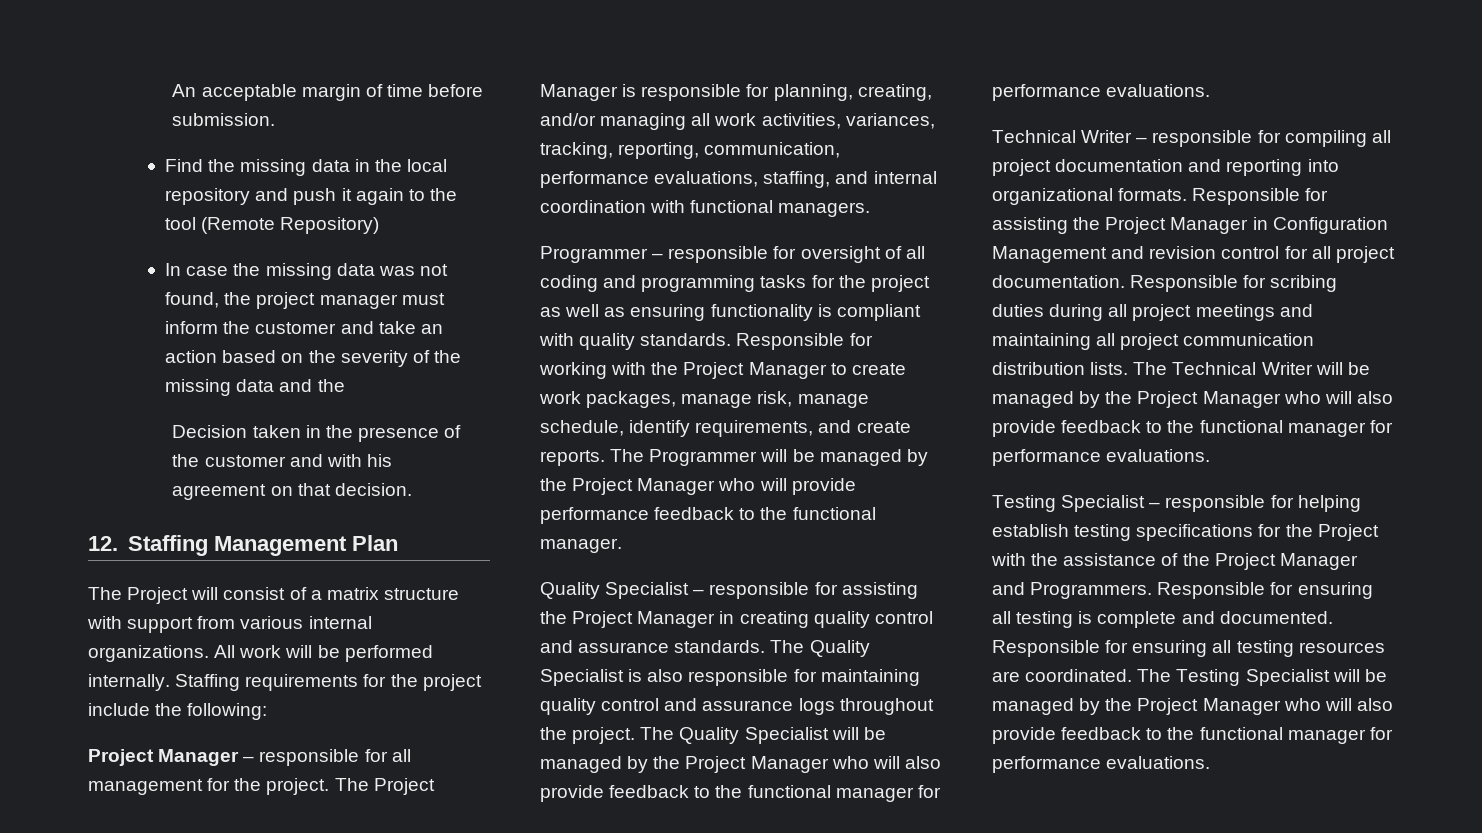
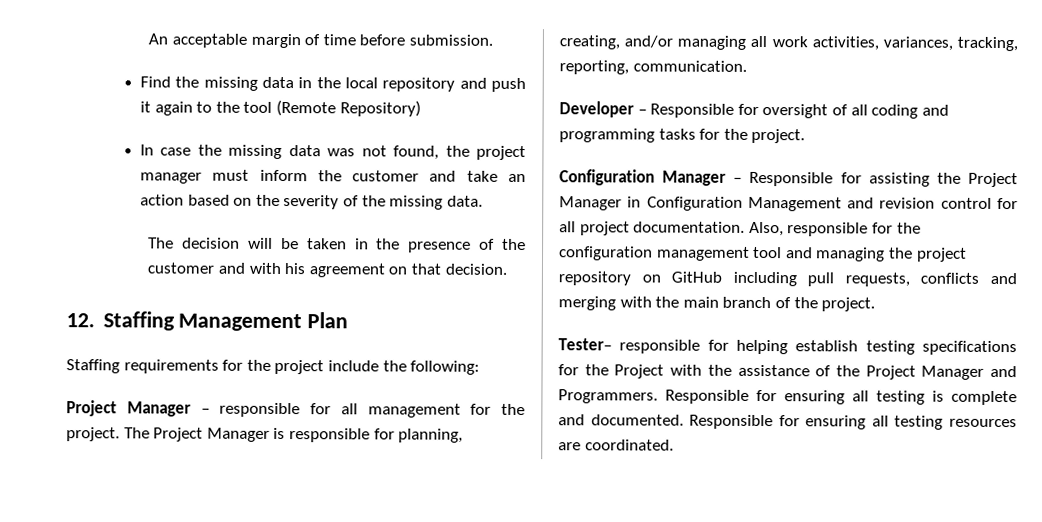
- In case the missing data was not found, the project manager must inform the customer and take an action based on the severity of the missing data and the
- Decision taken in the presence of the customer and with his agreement on that decision.
+ In case the missing data was not found, the project manager must inform the customer and take an action based on the severity of the missing data.
+ The decision will be taken in the presence of the customer and with his agreement on that decision.
- The Project will consist of a matrix structure with support from various internal organizations. All work will be performed internally.
- The Project Manager is responsible for planning, creating, and/or managing all work activities, variances, tracking, reporting, communication, performance evaluations, staffing, and internal coordination with functional managers.
- Programmer – responsible for oversight of all coding and programming tasks for the project as well as ensuring functionality is compliant with quality standards. Responsible for working with the Project Manager to create work packages, manage risk, manage schedule, identify requirements, and create reports. The Programmer will be managed by the Project Manager who will provide performance feedback to the functional manager.
- Quality Specialist – responsible for assisting the Project Manager in creating quality control and assurance standards. The Quality Specialist is also responsible for maintaining quality control and assurance logs throughout the project. The Quality Specialist will be managed by the Project Manager who will also provide feedback to the functional manager for performance evaluations.
- Technical Writer – responsible for compiling all project documentation and reporting into organizational formats. Responsible for assisting the Project Manager in Configuration Management and revision control for all project documentation.
+ The Project Manager is responsible for planning, creating, and/or managing all work activities, variances, tracking, reporting, communication.
+ Developer – Responsible for oversight of all coding and programming tasks for the project.
+ Configuration Manager – Responsible for assisting the Project Manager in Configuration Management and revision control for all project documentation.
- Responsible for scribing duties during all project meetings and maintaining all project communication distribution lists. The Technical Writer will be managed by the Project Manager who will also provide feedback to the functional manager for performance evaluations.
- Testing Specialist – responsible for helping establish testing specifications for the Project with the assistance of the Project Manager and Programmers.
+ Also, responsible for the configuration management tool and managing the project repository on GitHub including pull requests, conflicts and merging with the main branch of the project.
+ Tester– responsible for helping establish testing specifications for the Project with the assistance of the Project Manager and Programmers.
- The Testing Specialist will be managed by the Project Manager who will also provide feedback to the functional manager for performance evaluations.

